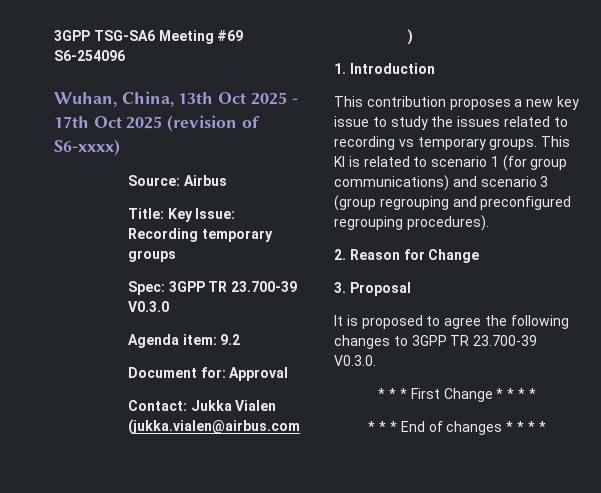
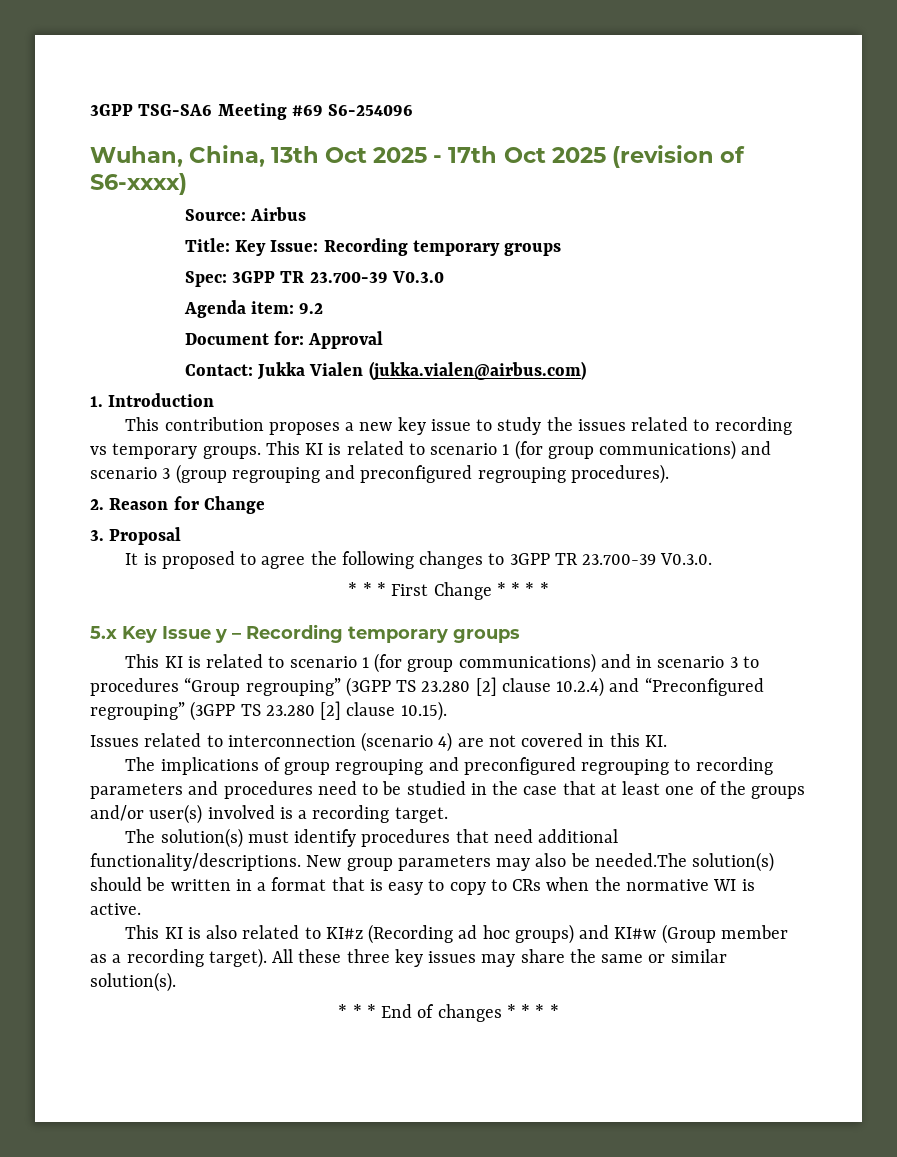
+ 5.x Key Issue y – Recording temporary groups
+ This KI is related to scenario 1 (for group communications) and in scenario 3 to procedures “Group regrouping” (3GPP TS 23.280 [2] clause 10.2.4) and “Preconfigured regrouping” (3GPP TS 23.280 [2] clause 10.15).
+ Issues related to interconnection (scenario 4) are not covered in this KI.
+ The implications of group regrouping and preconfigured regrouping to recording parameters and procedures need to be studied in the case that at least one of the groups and/or user(s) involved is a recording target.
+ The solution(s) must identify procedures that need additional functionality/descriptions. New group parameters may also be needed.The solution(s) should be written in a format that is easy to copy to CRs when the normative WI is active.
+ This KI is also related to KI#z (Recording ad hoc groups) and KI#w (Group member as a recording target). All these three key issues may share the same or similar solution(s).

